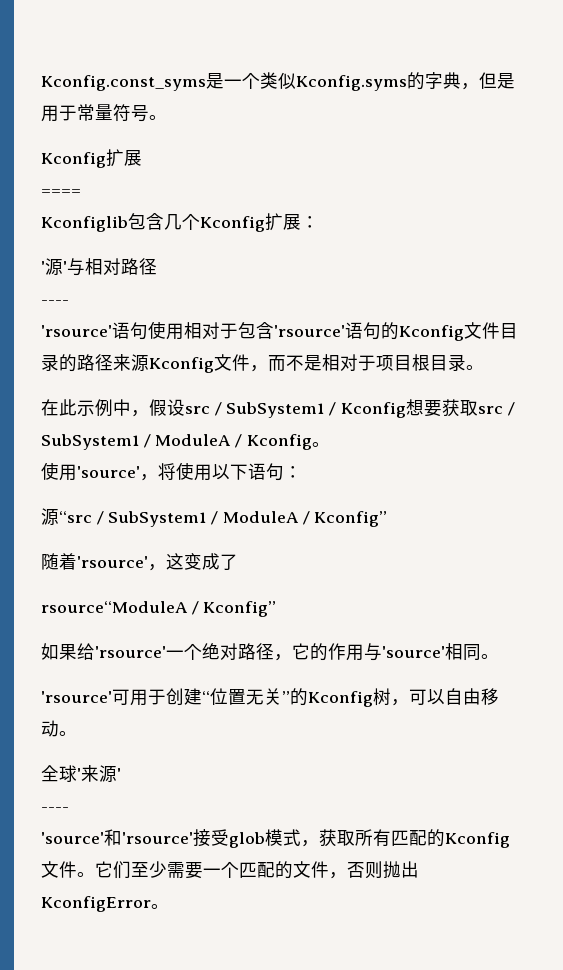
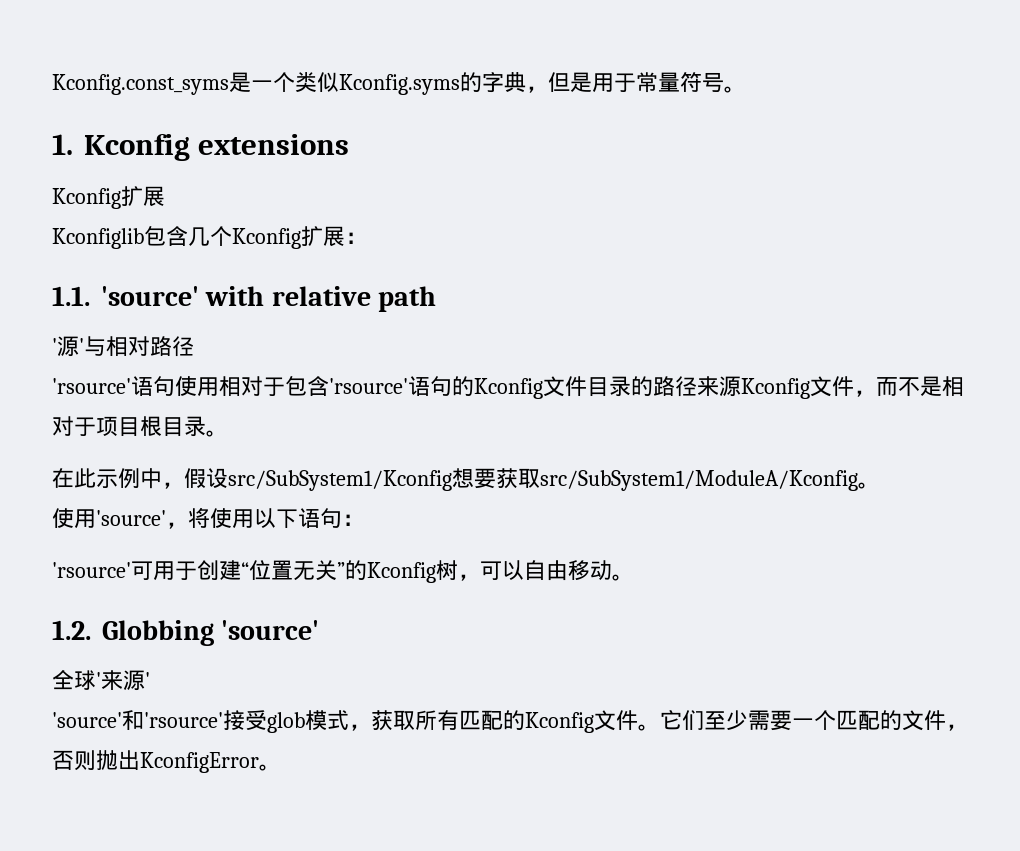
  Kconfig.const_syms是一个类似Kconfig.syms的字典，但是用于常量符号。
+ 1. Kconfig extensions
  Kconfig扩展
- ====
+ 1.1. 'source' with relative path
  '源'与相对路径
- ----
- 在此示例中，假设src / SubSystem1 / Kconfig想要获取src / SubSystem1 / ModuleA / Kconfig。
+ 在此示例中，假设src/SubSystem1/Kconfig想要获取src/SubSystem1/ModuleA/Kconfig。
- 源“src / SubSystem1 / ModuleA / Kconfig”
- 随着'rsource'，这变成了
- rsource“ModuleA / Kconfig”
- 如果给'rsource'一个绝对路径，它的作用与'source'相同。
+ 1.2. Globbing 'source'
  全球'来源'
- ----

